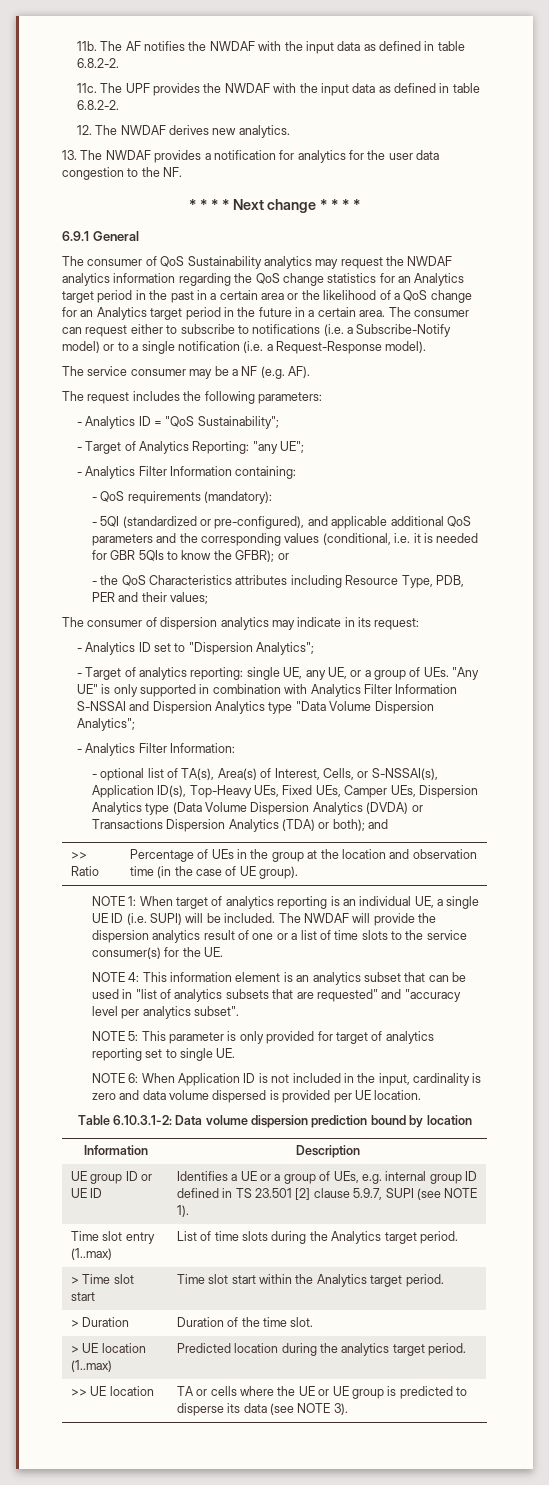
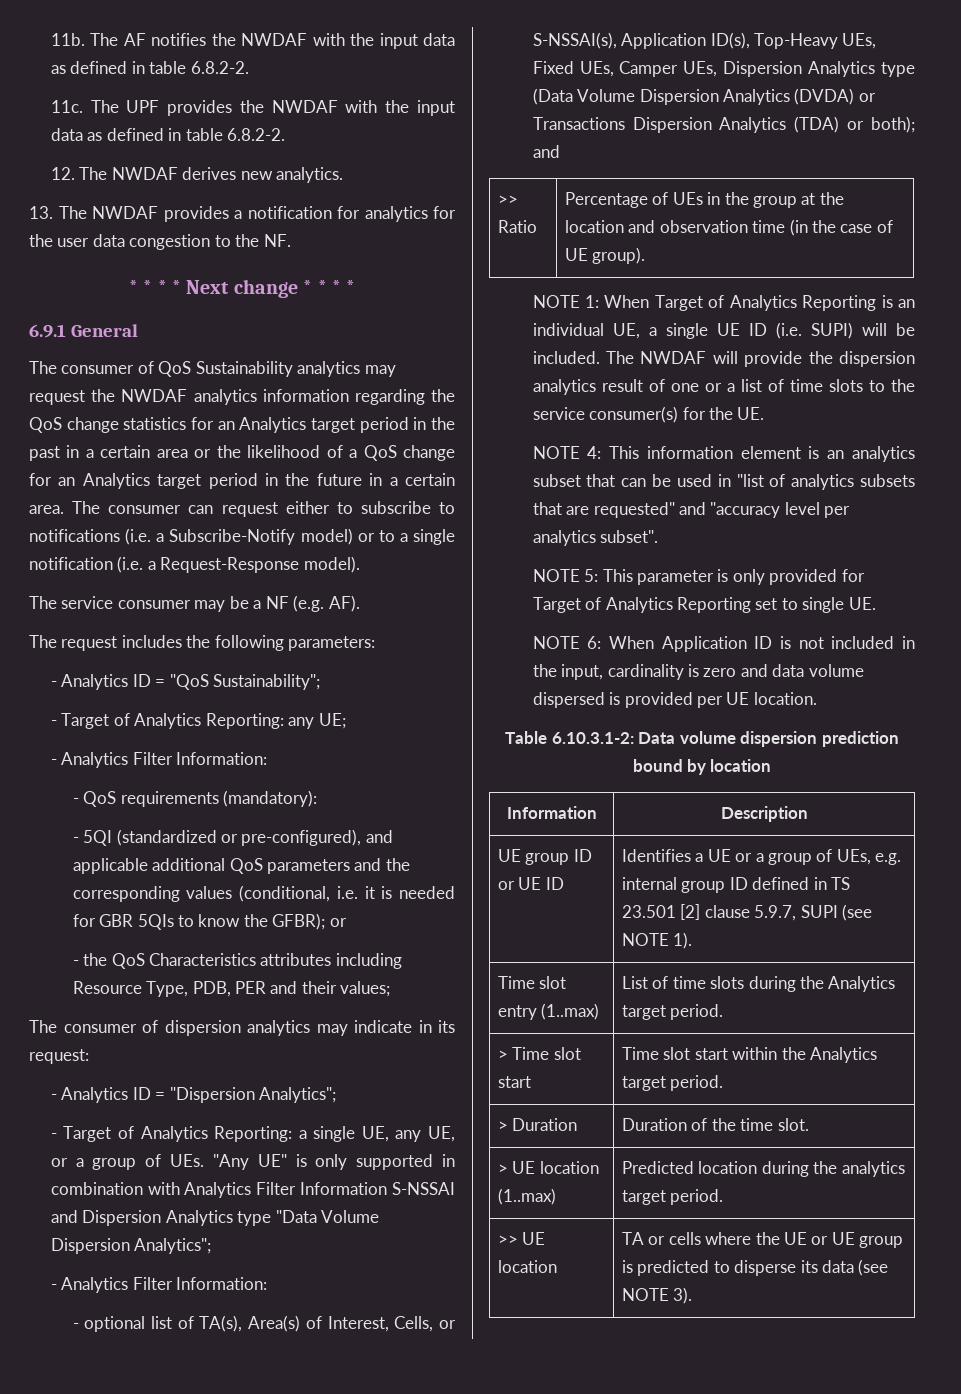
- - Target of Analytics Reporting: "any UE";
- - Analytics Filter Information containing:
+ - Target of Analytics Reporting: any UE;
+ - Analytics Filter Information:
- - Analytics ID set to "Dispersion Analytics";
+ - Analytics ID = "Dispersion Analytics";
- - Target of analytics reporting: single UE, any UE, or a group of UEs. "Any UE" is only supported in combination with Analytics Filter Information S-NSSAI and Dispersion Analytics type "Data Volume Dispersion Analytics";
+ - Target of Analytics Reporting: a single UE, any UE, or a group of UEs. "Any UE" is only supported in combination with Analytics Filter Information S-NSSAI and Dispersion Analytics type "Data Volume Dispersion Analytics";
- NOTE 1: When target of analytics reporting is an individual UE, a single UE ID (i.e. SUPI) will be included.
+ NOTE 1: When Target of Analytics Reporting is an individual UE, a single UE ID (i.e. SUPI) will be included.
- NOTE 5: This parameter is only provided for target of analytics reporting set to single UE.
+ NOTE 5: This parameter is only provided for Target of Analytics Reporting set to single UE.

